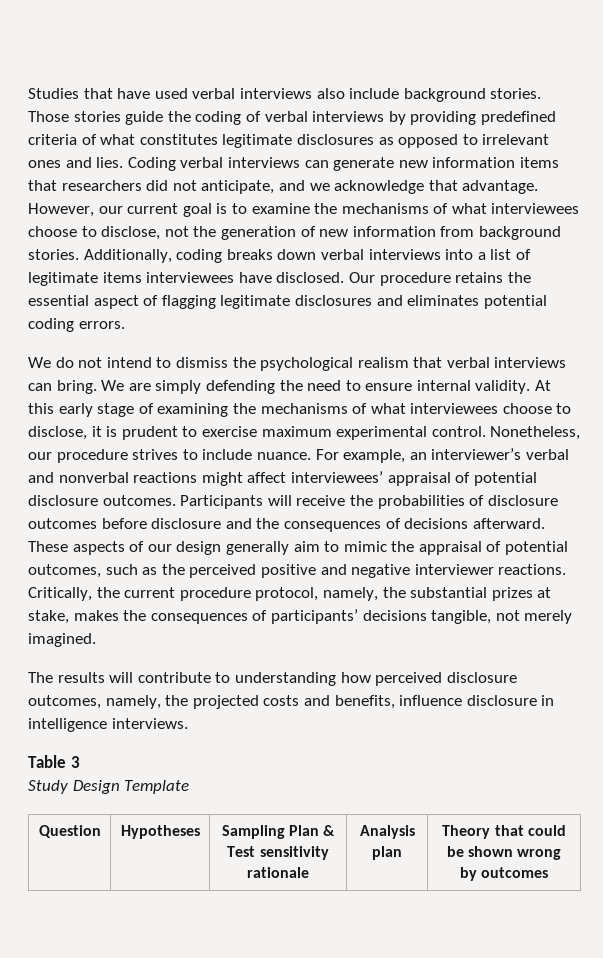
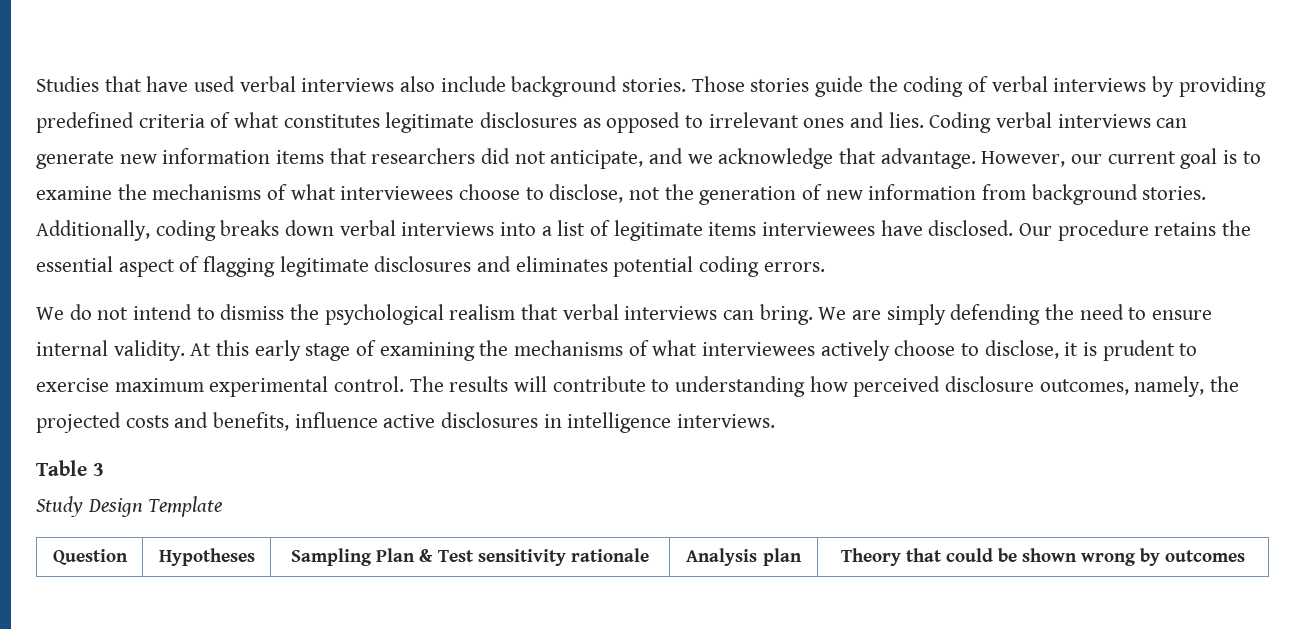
- At this early stage of examining the mechanisms of what interviewees choose to disclose, it is prudent to exercise maximum experimental control. Nonetheless, our procedure strives to include nuance. For example, an interviewer’s verbal and nonverbal reactions might affect interviewees’ appraisal of potential disclosure outcomes. Participants will receive the probabilities of disclosure outcomes before disclosure and the consequences of decisions afterward. These aspects of our design generally aim to mimic the appraisal of potential outcomes, such as the perceived positive and negative interviewer reactions. Critically, the current procedure protocol, namely, the substantial prizes at stake, makes the consequences of participants’ decisions tangible, not merely imagined.
- The results will contribute to understanding how perceived disclosure outcomes, namely, the projected costs and benefits, influence disclosure in intelligence interviews.
+ At this early stage of examining the mechanisms of what interviewees actively choose to disclose, it is prudent to exercise maximum experimental control. The results will contribute to understanding how perceived disclosure outcomes, namely, the projected costs and benefits, influence active disclosures in intelligence interviews.

